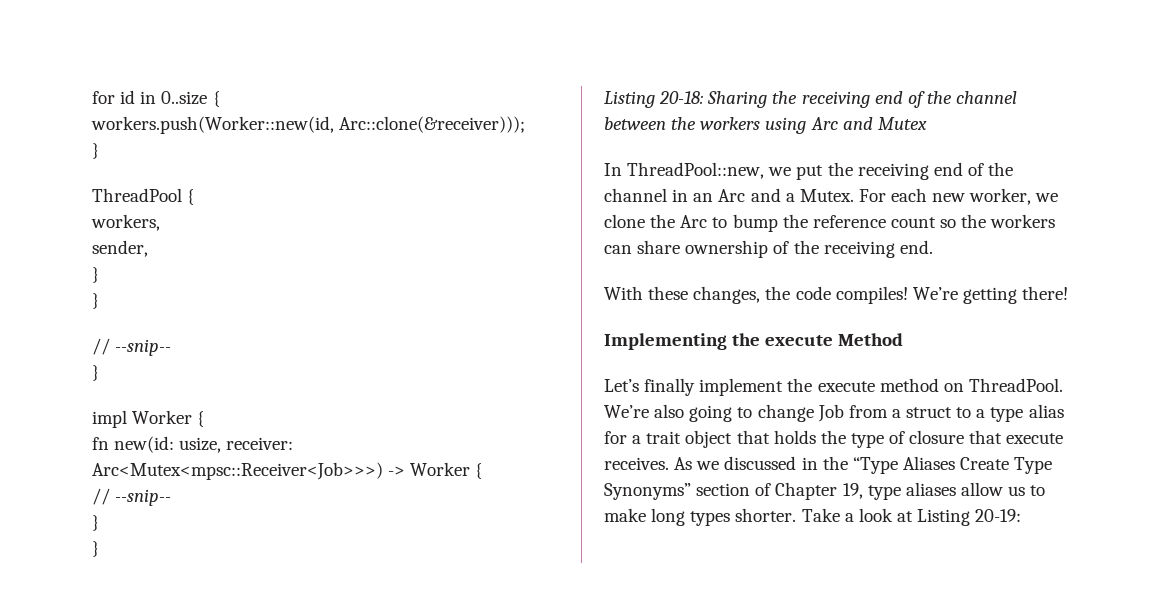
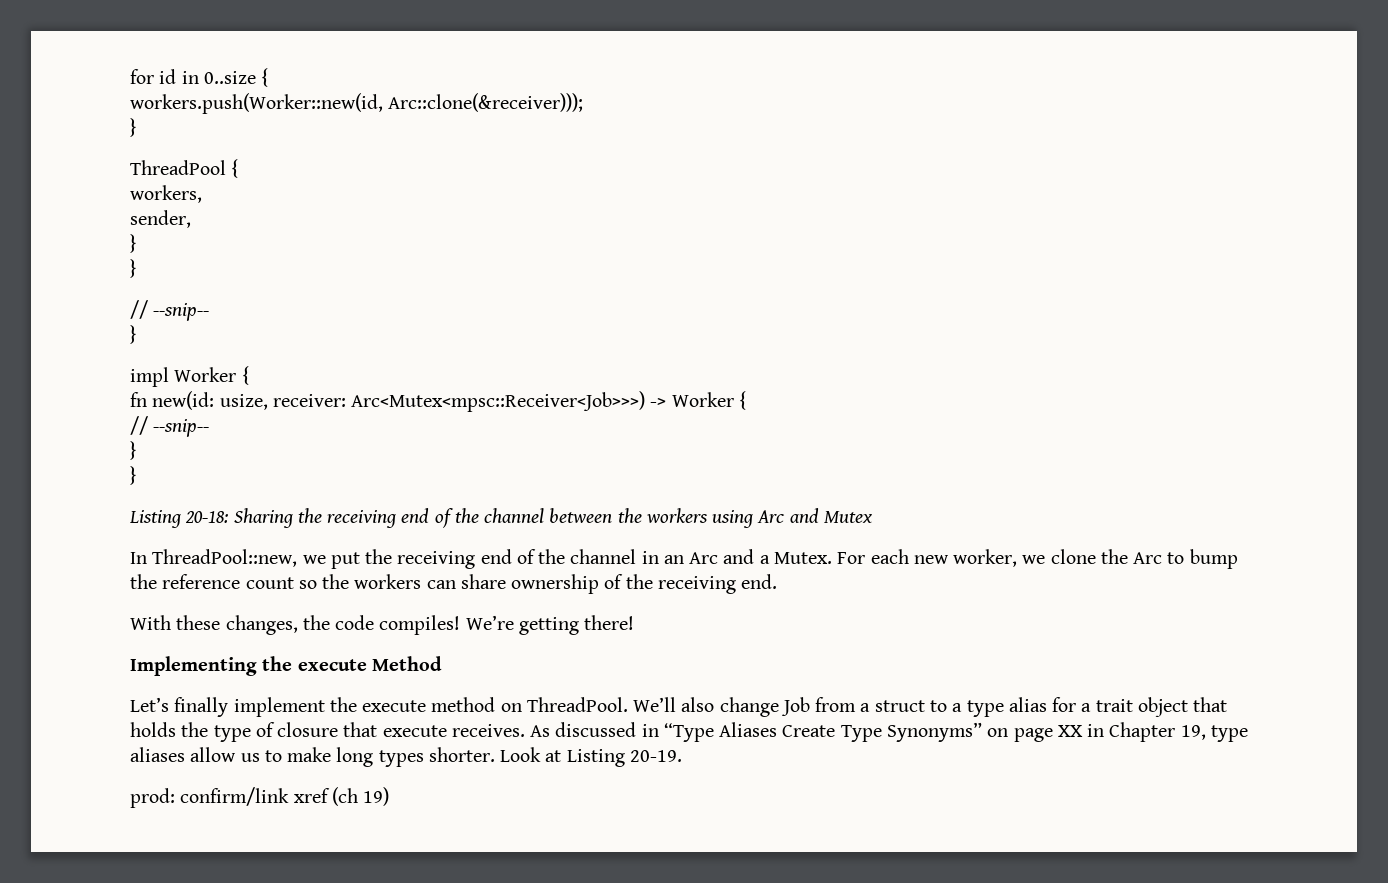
- We’re also going to change Job from a struct to a type alias for a trait object that holds the type of closure that execute receives.
+ We’ll also change Job from a struct to a type alias for a trait object that holds the type of closure that execute receives.
- As we discussed in the “Type Aliases Create Type Synonyms” section of Chapter 19, type aliases allow us to make long types shorter.
+ As discussed in “Type Aliases Create Type Synonyms” on page XX in Chapter 19, type aliases allow us to make long types shorter.
- Take a look at Listing 20-19:
+ Look at Listing 20-19.
+ prod: confirm/link xref (ch 19)

